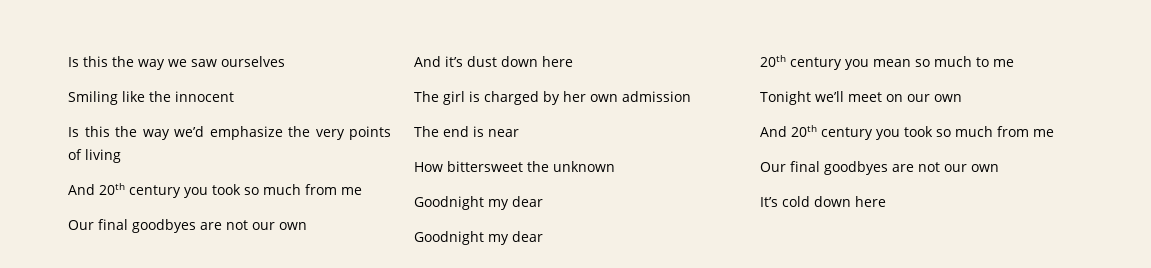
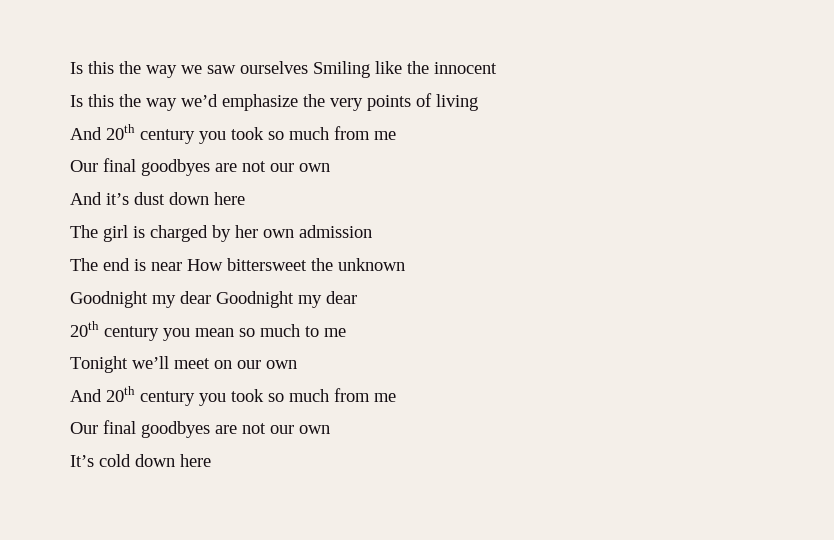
- Is this the way we saw ourselves
- Smiling like the innocent
+ Is this the way we saw ourselves Smiling like the innocent
- The end is near
- How bittersweet the unknown
- Goodnight my dear
- Goodnight my dear
+ The end is near How bittersweet the unknown
+ Goodnight my dear Goodnight my dear

